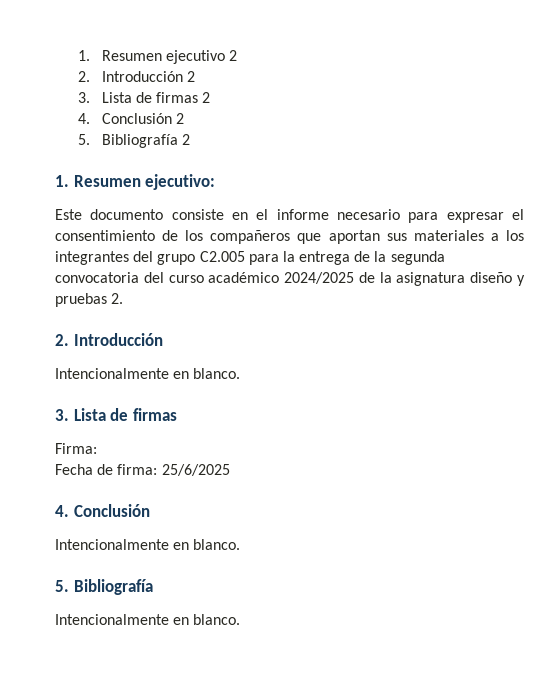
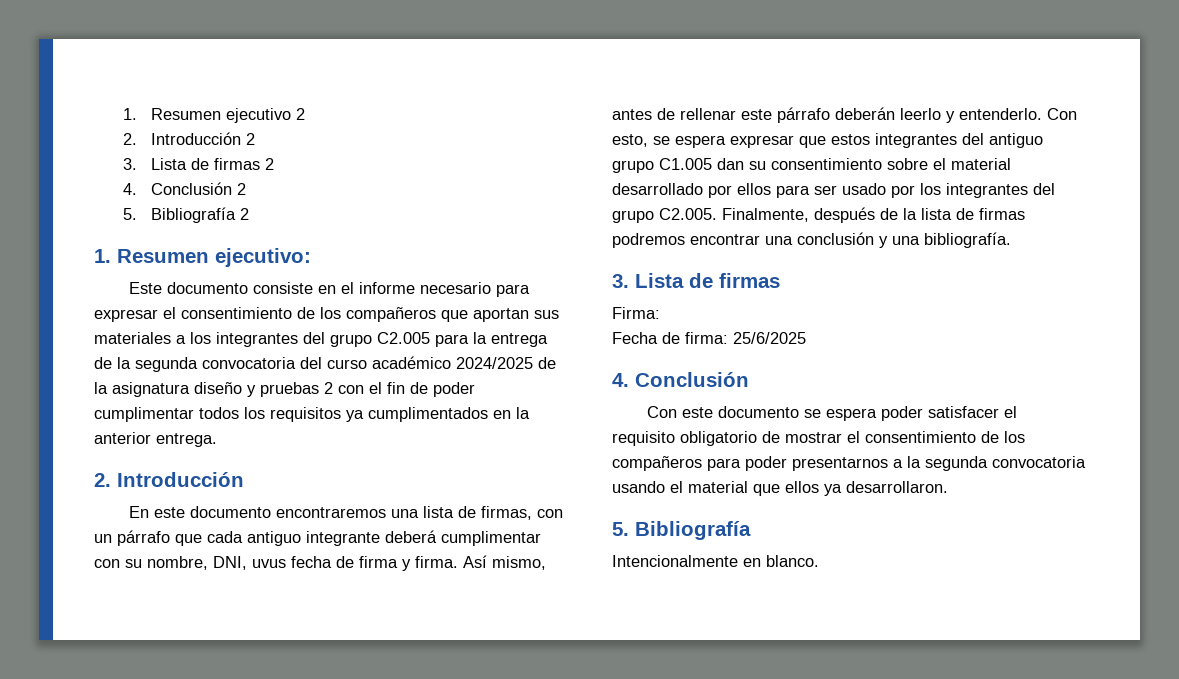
- Este documento consiste en el informe necesario para expresar el consentimiento de los compañeros que aportan sus materiales a los integrantes del grupo C2.005 para la entrega de la segunda convocatoria del curso académico 2024/2025 de la asignatura diseño y pruebas 2.
+ Este documento consiste en el informe necesario para expresar el consentimiento de los compañeros que aportan sus materiales a los integrantes del grupo C2.005 para la entrega de la segunda convocatoria del curso académico 2024/2025 de la asignatura diseño y pruebas 2 con el fin de poder cumplimentar todos los requisitos ya cumplimentados en la anterior entrega.
  2. Introducción
- Intencionalmente en blanco.
+ En este documento encontraremos una lista de firmas, con un párrafo que cada antiguo integrante deberá cumplimentar con su nombre, DNI, uvus fecha de firma y firma. Así mismo, antes de rellenar este párrafo deberán leerlo y entenderlo. Con esto, se espera expresar que estos integrantes del antiguo grupo C1.005 dan su consentimiento sobre el material desarrollado por ellos para ser usado por los integrantes del grupo C2.005. Finalmente, después de la lista de firmas podremos encontrar una conclusión y una bibliografía.
  Fecha de firma: 25/6/2025
  4. Conclusión
- Intencionalmente en blanco.
+ Con este documento se espera poder satisfacer el requisito obligatorio de mostrar el consentimiento de los compañeros para poder presentarnos a la segunda convocatoria usando el material que ellos ya desarrollaron.

